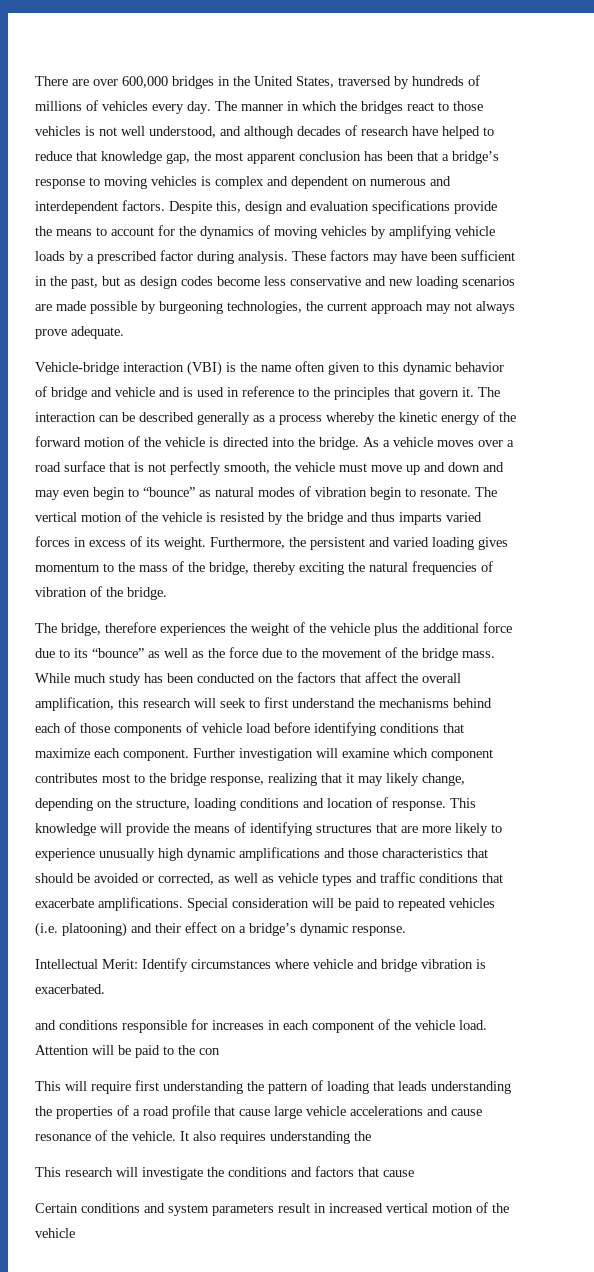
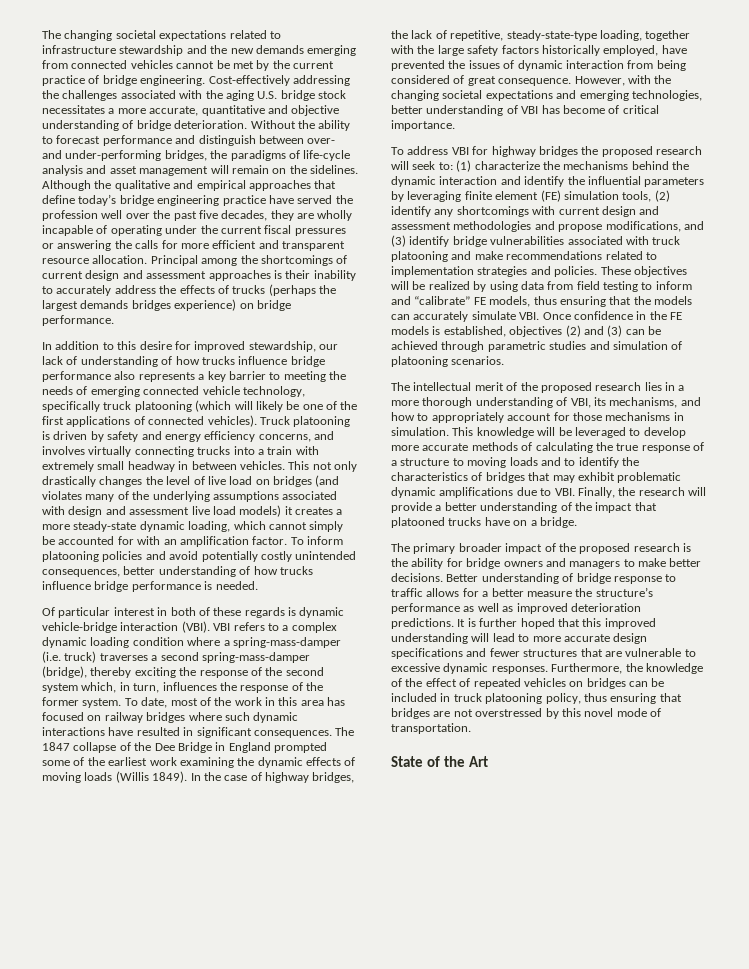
- There are over 600,000 bridges in the United States, traversed by hundreds of millions of vehicles every day. The manner in which the bridges react to those vehicles is not well understood, and although decades of research have helped to reduce that knowledge gap, the most apparent conclusion has been that a bridge’s response to moving vehicles is complex and dependent on numerous and interdependent factors. Despite this, design and evaluation specifications provide the means to account for the dynamics of moving vehicles by amplifying vehicle loads by a prescribed factor during analysis. These factors may have been sufficient in the past, but as design codes become less conservative and new loading scenarios are made possible by burgeoning technologies, the current approach may not always prove adequate.
- Vehicle-bridge interaction (VBI) is the name often given to this dynamic behavior of bridge and vehicle and is used in reference to the principles that govern it. The interaction can be described generally as a process whereby the kinetic energy of the forward motion of the vehicle is directed into the bridge. As a vehicle moves over a road surface that is not perfectly smooth, the vehicle must move up and down and may even begin to “bounce” as natural modes of vibration begin to resonate. The vertical motion of the vehicle is resisted by the bridge and thus imparts varied forces in excess of its weight. Furthermore, the persistent and varied loading gives momentum to the mass of the bridge, thereby exciting the natural frequencies of vibration of the bridge.
- The bridge, therefore experiences the weight of the vehicle plus the additional force due to its “bounce” as well as the force due to the movement of the bridge mass. While much study has been conducted on the factors that affect the overall amplification, this research will seek to first understand the mechanisms behind each of those components of vehicle load before identifying conditions that maximize each component. Further investigation will examine which component contributes most to the bridge response, realizing that it may likely change, depending on the structure, loading conditions and location of response. This knowledge will provide the means of identifying structures that are more likely to experience unusually high dynamic amplifications and those characteristics that should be avoided or corrected, as well as vehicle types and traffic conditions that exacerbate amplifications. Special consideration will be paid to repeated vehicles (i.e. platooning) and their effect on a bridge’s dynamic response.
- Intellectual Merit: Identify circumstances where vehicle and bridge vibration is exacerbated.
- and conditions responsible for increases in each component of the vehicle load. Attention will be paid to the con
- This will require first understanding the pattern of loading that leads understanding the properties of a road profile that cause large vehicle accelerations and cause resonance of the vehicle. It also requires understanding the
- This research will investigate the conditions and factors that cause
- Certain conditions and system parameters result in increased vertical motion of the vehicle
+ The changing societal expectations related to infrastructure stewardship and the new demands emerging from connected vehicles cannot be met by the current practice of bridge engineering. Cost-effectively addressing the challenges associated with the aging U.S. bridge stock necessitates a more accurate, quantitative and objective understanding of bridge deterioration. Without the ability to forecast performance and distinguish between over- and under-performing bridges, the paradigms of life-cycle analysis and asset management will remain on the sidelines. Although the qualitative and empirical approaches that define today’s bridge engineering practice have served the profession well over the past five decades, they are wholly incapable of operating under the current fiscal pressures or answering the calls for more efficient and transparent resource allocation. Principal among the shortcomings of current design and assessment approaches is their inability to accurately address the effects of trucks (perhaps the largest demands bridges experience) on bridge performance.
+ In addition to this desire for improved stewardship, our lack of understanding of how trucks influence bridge performance also represents a key barrier to meeting the needs of emerging connected vehicle technology, specifically truck platooning (which will likely be one of the first applications of connected vehicles). Truck platooning is driven by safety and energy efficiency concerns, and involves virtually connecting trucks into a train with extremely small headway in between vehicles. This not only drastically changes the level of live load on bridges (and violates many of the underlying assumptions associated with design and assessment live load models) it creates a more steady-state dynamic loading, which cannot simply be accounted for with an amplification factor. To inform platooning policies and avoid potentially costly unintended consequences, better understanding of how trucks influence bridge performance is needed.
+ Of particular interest in both of these regards is dynamic vehicle-bridge interaction (VBI). VBI refers to a complex dynamic loading condition where a spring-mass-damper (i.e. truck) traverses a second spring-mass-damper (bridge), thereby exciting the response of the second system which, in turn, influences the response of the former system. To date, most of the work in this area has focused on railway bridges where such dynamic interactions have resulted in significant consequences. The 1847 collapse of the Dee Bridge in England prompted some of the earliest work examining the dynamic effects of moving loads (Willis 1849). In the case of highway bridges, the lack of repetitive, steady-state-type loading, together with the large safety factors historically employed, have prevented the issues of dynamic interaction from being considered of great consequence. However, with the changing societal expectations and emerging technologies, better understanding of VBI has become of critical importance.
+ To address VBI for highway bridges the proposed research will seek to: (1) characterize the mechanisms behind the dynamic interaction and identify the influential parameters by leveraging finite element (FE) simulation tools, (2) identify any shortcomings with current design and assessment methodologies and propose modifications, and (3) identify bridge vulnerabilities associated with truck platooning and make recommendations related to implementation strategies and policies. These objectives will be realized by using data from field testing to inform and “calibrate” FE models, thus ensuring that the models can accurately simulate VBI. Once confidence in the FE models is established, objectives (2) and (3) can be achieved through parametric studies and simulation of platooning scenarios.
+ The intellectual merit of the proposed research lies in a more thorough understanding of VBI, its mechanisms, and how to appropriately account for those mechanisms in simulation. This knowledge will be leveraged to develop more accurate methods of calculating the true response of a structure to moving loads and to identify the characteristics of bridges that may exhibit problematic dynamic amplifications due to VBI. Finally, the research will provide a better understanding of the impact that platooned trucks have on a bridge.
+ The primary broader impact of the proposed research is the ability for bridge owners and managers to make better decisions. Better understanding of bridge response to traffic allows for a better measure the structure’s performance as well as improved deterioration predictions. It is further hoped that this improved understanding will lead to more accurate design specifications and fewer structures that are vulnerable to excessive dynamic responses. Furthermore, the knowledge of the effect of repeated vehicles on bridges can be included in truck platooning policy, thus ensuring that bridges are not overstressed by this novel mode of transportation.
+ State of the Art

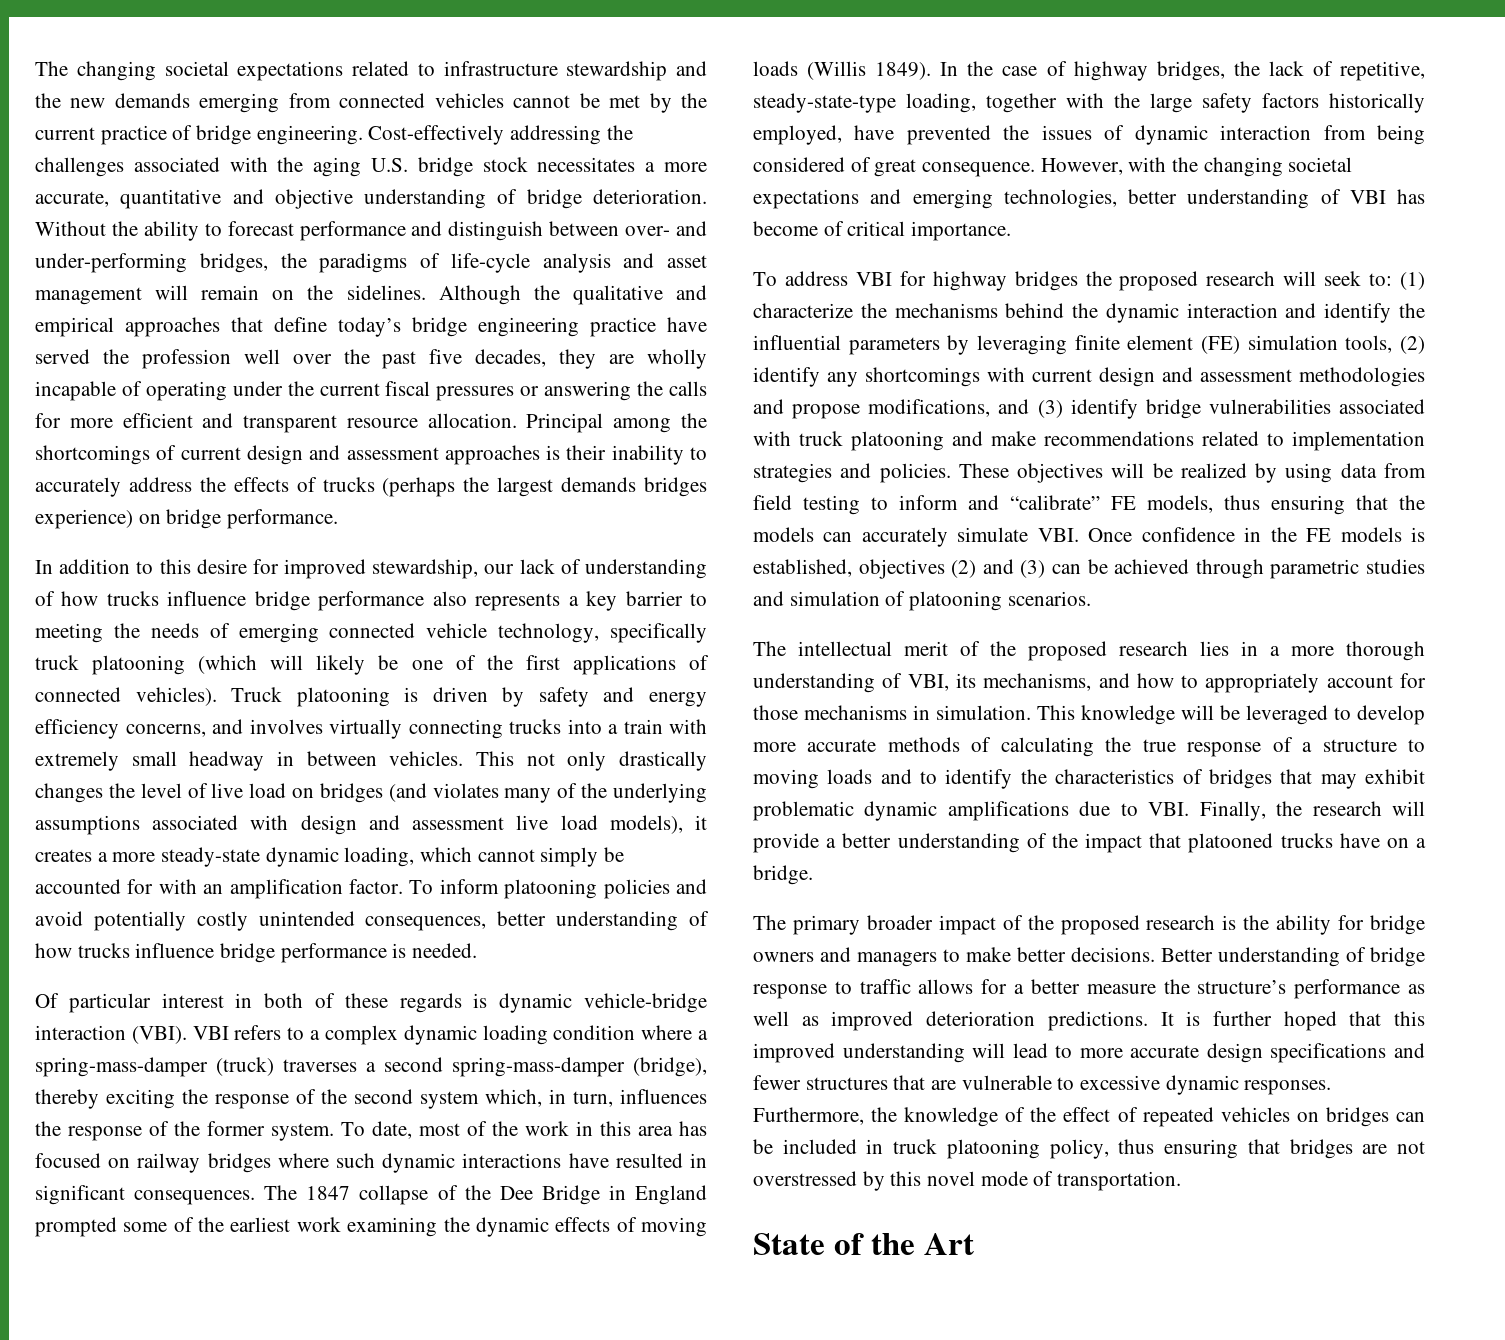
- This not only drastically changes the level of live load on bridges (and violates many of the underlying assumptions associated with design and assessment live load models) it creates a more steady-state dynamic loading, which cannot simply be accounted for with an amplification factor.
+ This not only drastically changes the level of live load on bridges (and violates many of the underlying assumptions associated with design and assessment live load models), it creates a more steady-state dynamic loading, which cannot simply be accounted for with an amplification factor.
- VBI refers to a complex dynamic loading condition where a spring-mass-damper (i.e. truck) traverses a second spring-mass-damper (bridge), thereby exciting the response of the second system which, in turn, influences the response of the former system.
+ VBI refers to a complex dynamic loading condition where a spring-mass-damper (truck) traverses a second spring-mass-damper (bridge), thereby exciting the response of the second system which, in turn, influences the response of the former system.

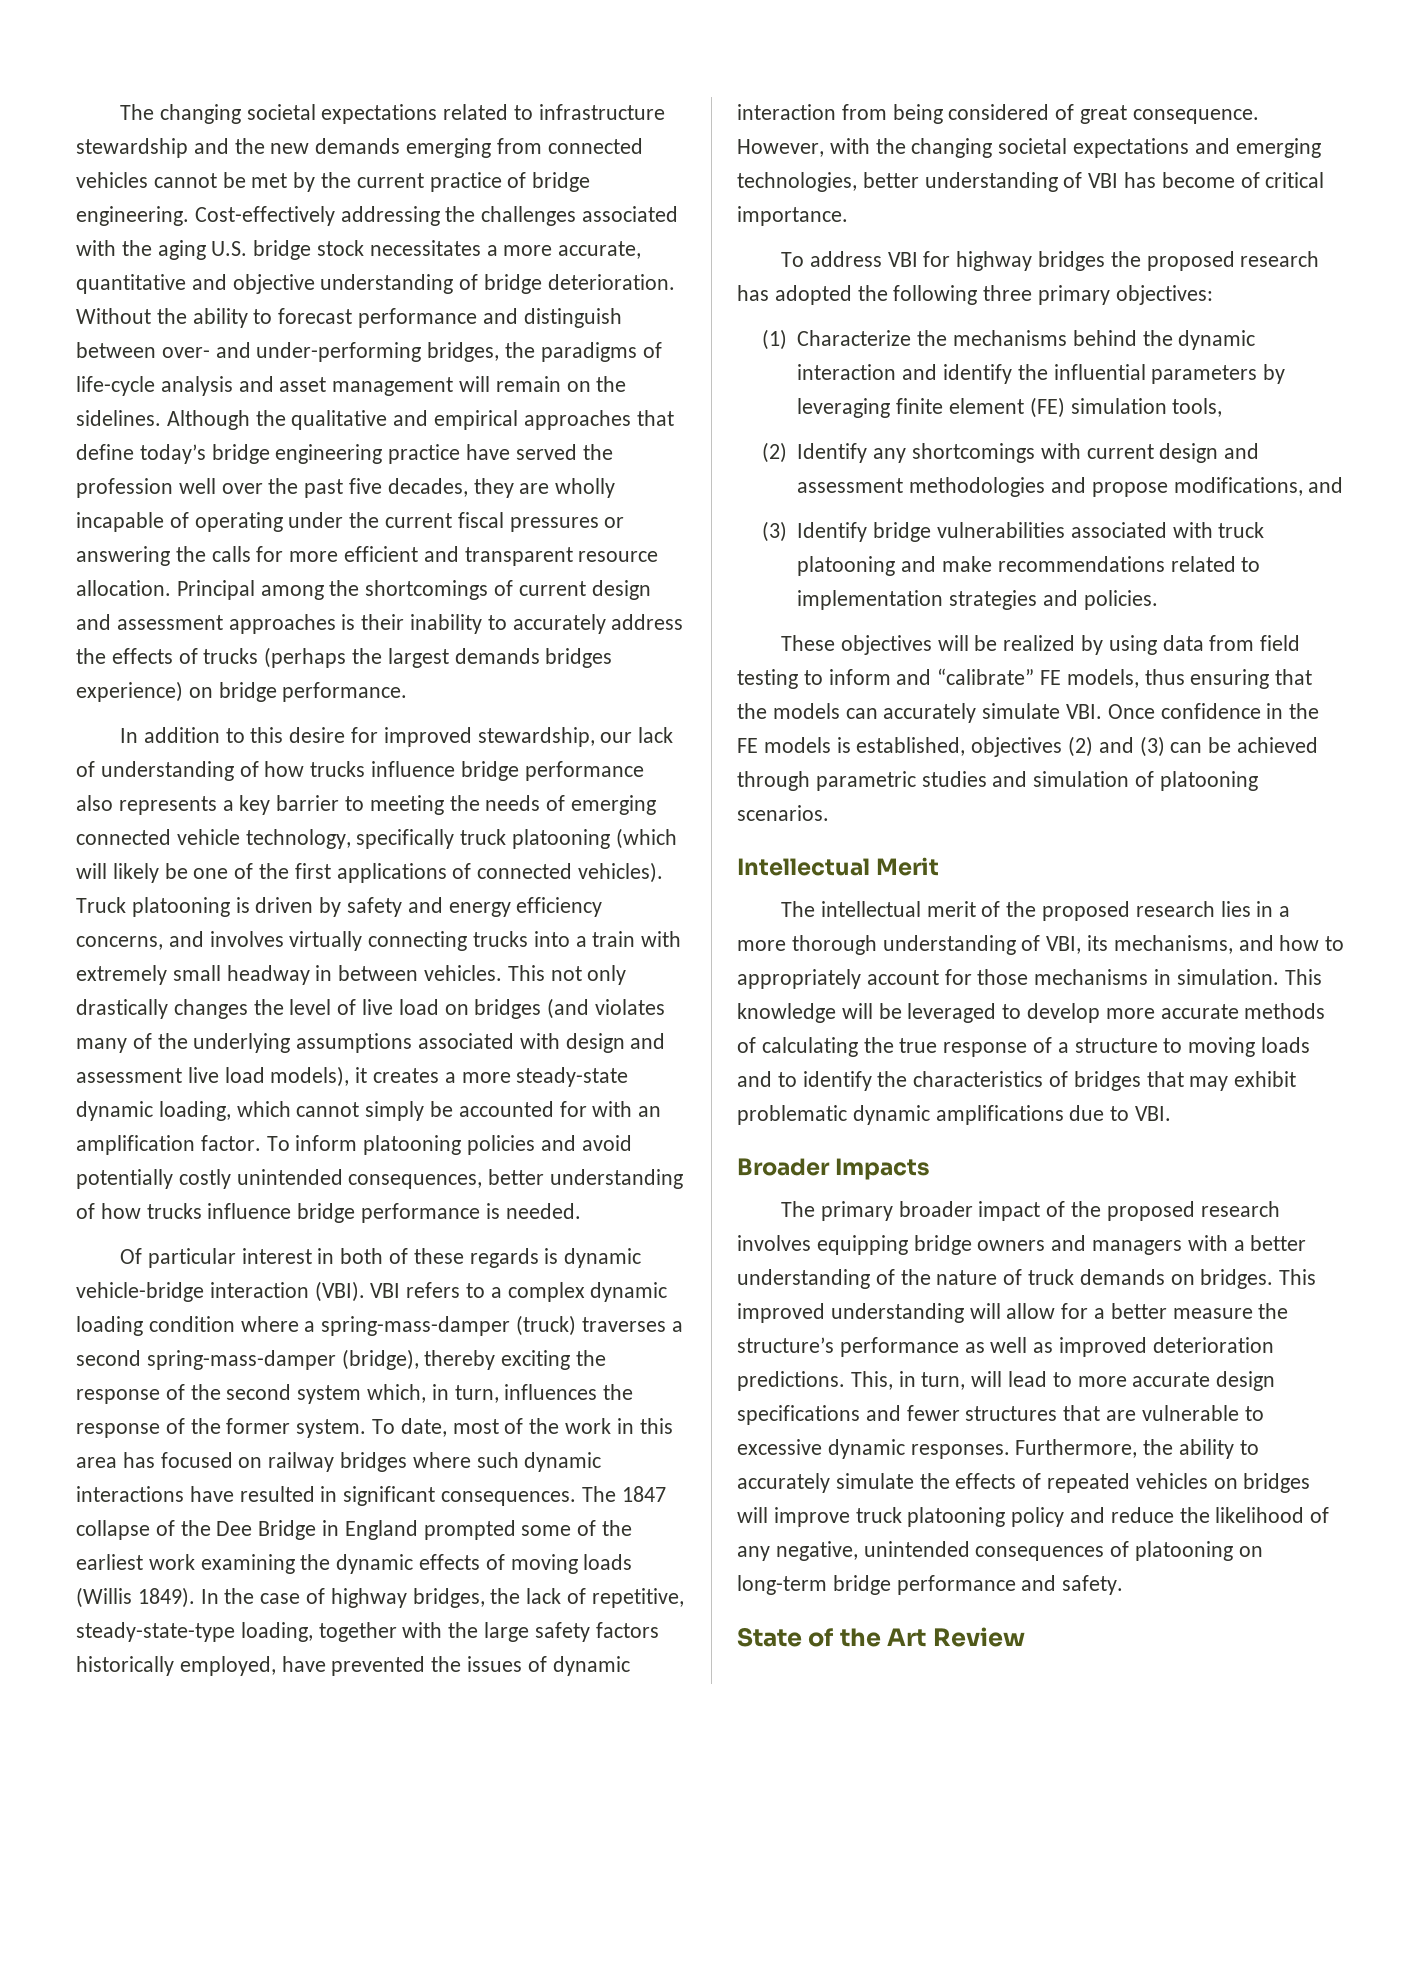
- To address VBI for highway bridges the proposed research will seek to: (1) characterize the mechanisms behind the dynamic interaction and identify the influential parameters by leveraging finite element (FE) simulation tools, (2) identify any shortcomings with current design and assessment methodologies and propose modifications, and (3) identify bridge vulnerabilities associated with truck platooning and make recommendations related to implementation strategies and policies. These objectives will be realized by using data from field testing to inform and “calibrate” FE models, thus ensuring that the models can accurately simulate VBI. Once confidence in the FE models is established, objectives (2) and (3) can be achieved through parametric studies and simulation of platooning scenarios.
+ To address VBI for highway bridges the proposed research has adopted the following three primary objectives:
+ (1) Characterize the mechanisms behind the dynamic interaction and identify the influential parameters by leveraging finite element (FE) simulation tools,
+ (2) Identify any shortcomings with current design and assessment methodologies and propose modifications, and
+ (3) Identify bridge vulnerabilities associated with truck platooning and make recommendations related to implementation strategies and policies.
+ These objectives will be realized by using data from field testing to inform and “calibrate” FE models, thus ensuring that the models can accurately simulate VBI. Once confidence in the FE models is established, objectives (2) and (3) can be achieved through parametric studies and simulation of platooning scenarios.
+ Intellectual Merit
- This knowledge will be leveraged to develop more accurate methods of calculating the true response of a structure to moving loads and to identify the characteristics of bridges that may exhibit problematic dynamic amplifications due to VBI. Finally, the research will provide a better understanding of the impact that platooned trucks have on a bridge.
+ This knowledge will be leveraged to develop more accurate methods of calculating the true response of a structure to moving loads and to identify the characteristics of bridges that may exhibit problematic dynamic amplifications due to VBI.
+ Broader Impacts
- The primary broader impact of the proposed research is the ability for bridge owners and managers to make better decisions. Better understanding of bridge response to traffic allows for a better measure the structure’s performance as well as improved deterioration predictions.
+ The primary broader impact of the proposed research involves equipping bridge owners and managers with a better understanding of the nature of truck demands on bridges. This improved understanding will allow for a better measure the structure’s performance as well as improved deterioration predictions.
- It is further hoped that this improved understanding will lead to more accurate design specifications and fewer structures that are vulnerable to excessive dynamic responses.
+ This, in turn, will lead to more accurate design specifications and fewer structures that are vulnerable to excessive dynamic responses.
- Furthermore, the knowledge of the effect of repeated vehicles on bridges can be included in truck platooning policy, thus ensuring that bridges are not overstressed by this novel mode of transportation.
+ Furthermore, the ability to accurately simulate the effects of repeated vehicles on bridges will improve truck platooning policy and reduce the likelihood of any negative, unintended consequences of platooning on long-term bridge performance and safety.
- State of the Art
+ State of the Art Review

